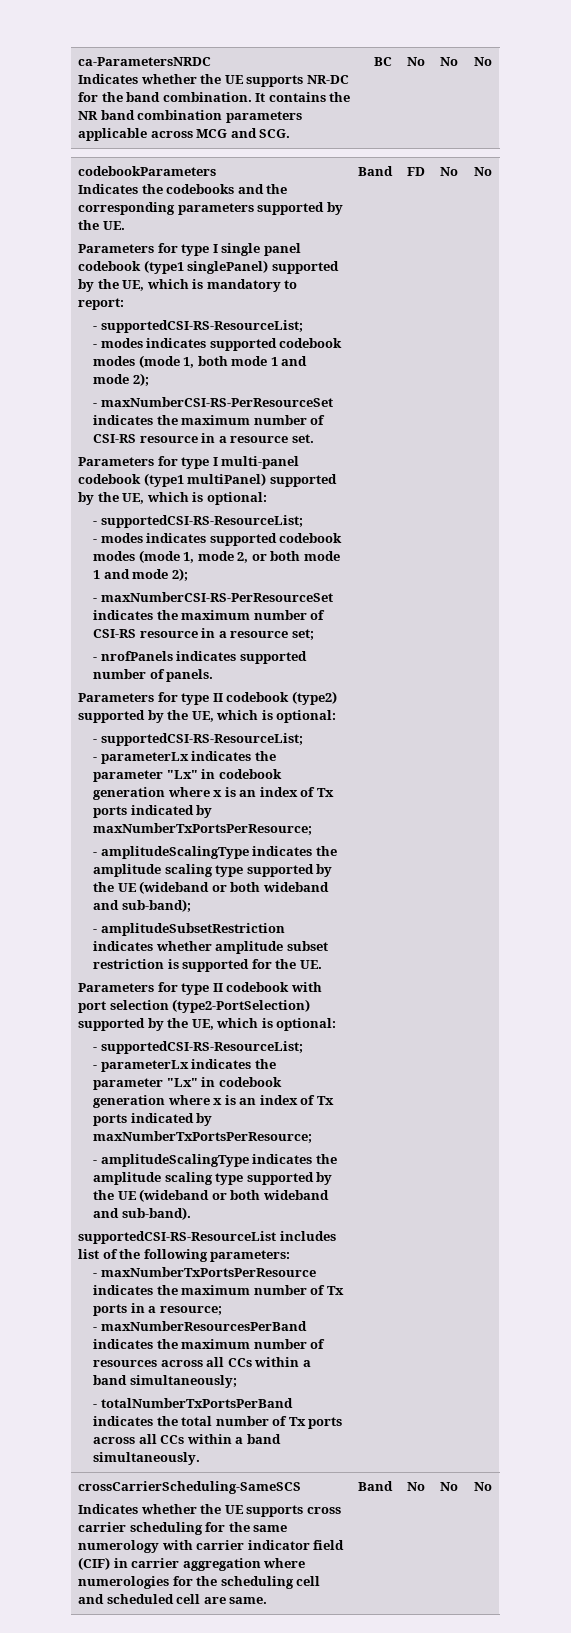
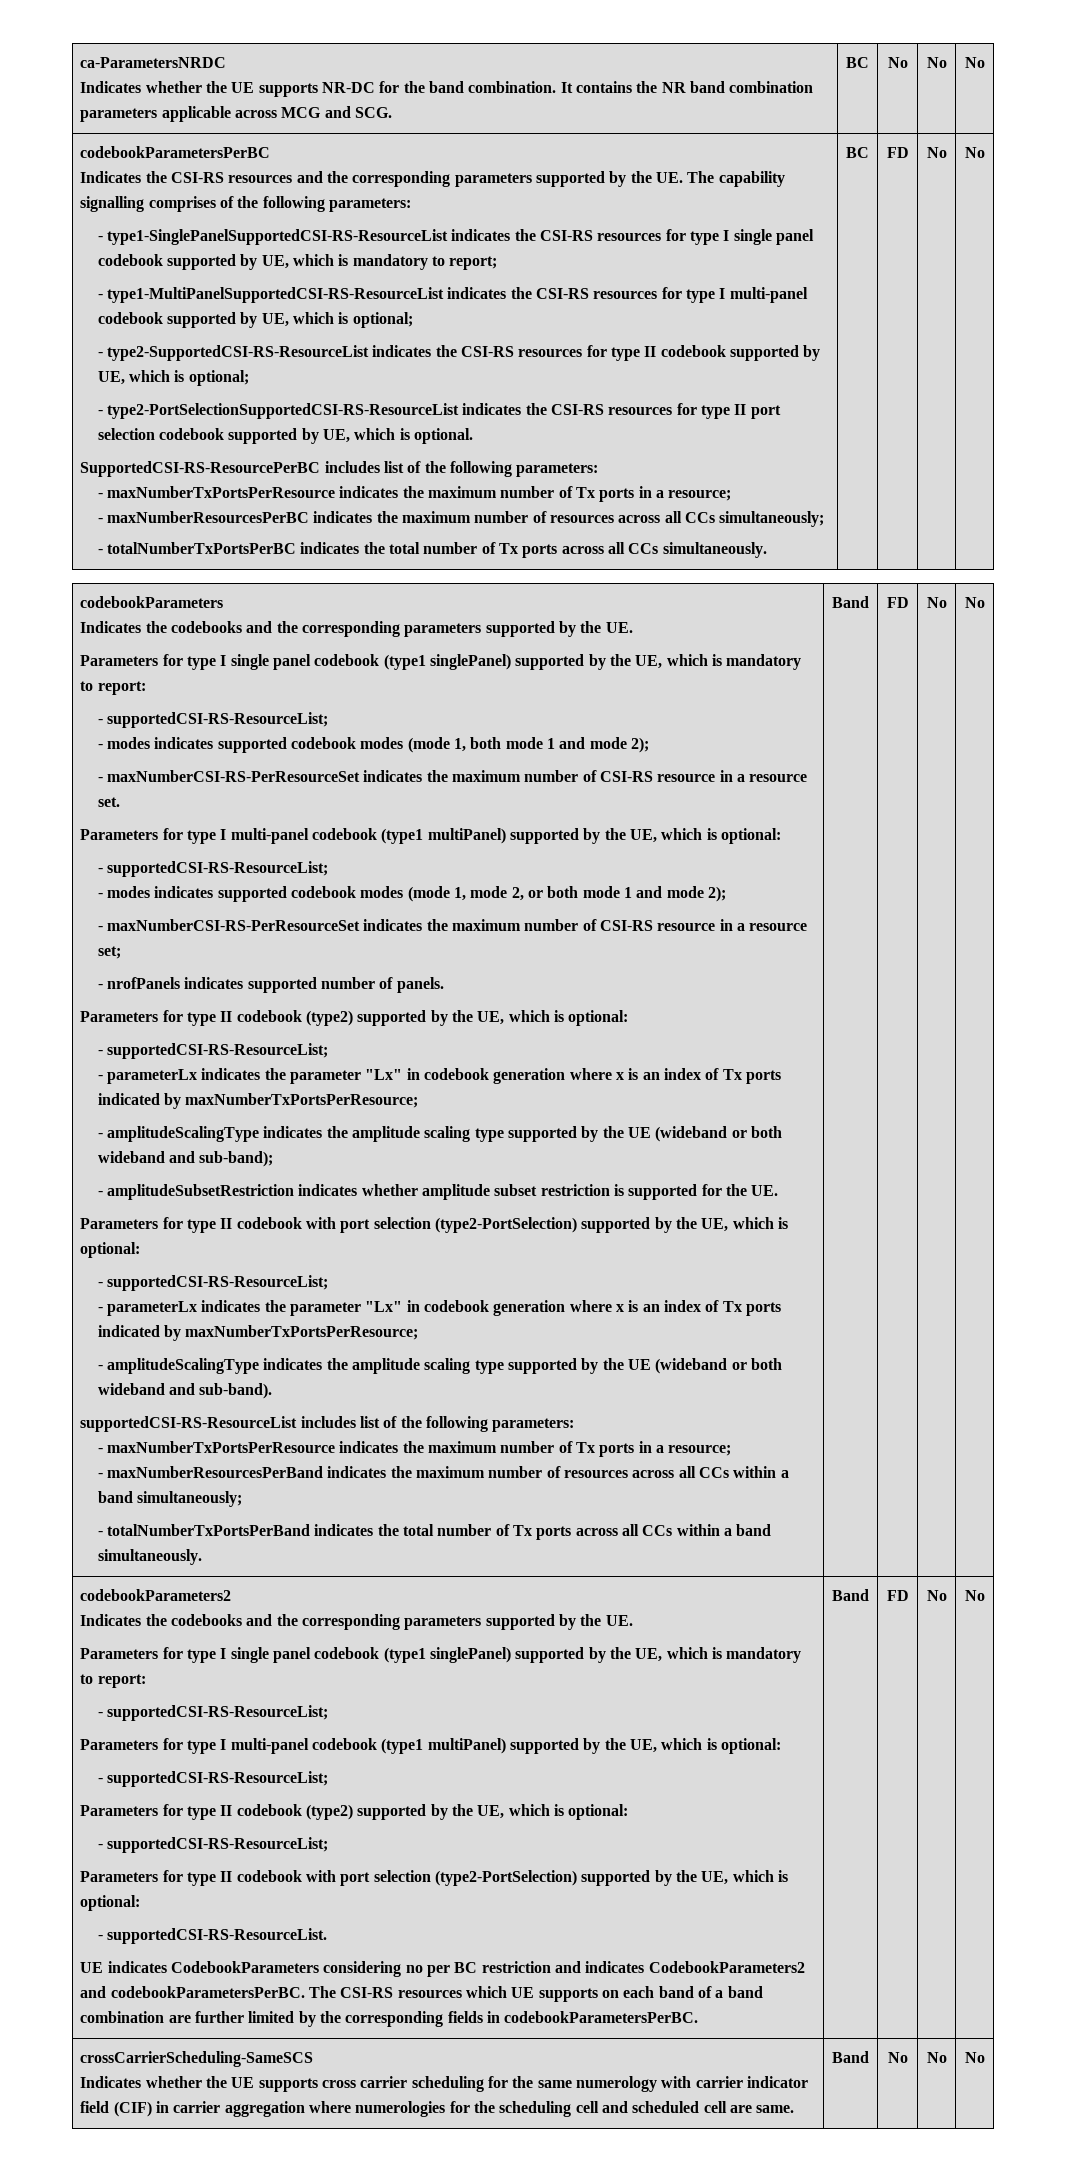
+ codebookParametersPerBC
+ Indicates the CSI-RS resources and the corresponding parameters supported by the UE. The capability signalling comprises of the following parameters:
+ - type1-SinglePanelSupportedCSI-RS-ResourceList indicates the CSI-RS resources for type I single panel codebook supported by UE, which is mandatory to report;
+ - type1-MultiPanelSupportedCSI-RS-ResourceList indicates the CSI-RS resources for type I multi-panel codebook supported by UE, which is optional;
+ - type2-SupportedCSI-RS-ResourceList indicates the CSI-RS resources for type II codebook supported by UE, which is optional;
+ - type2-PortSelectionSupportedCSI-RS-ResourceList indicates the CSI-RS resources for type II port selection codebook supported by UE, which is optional.
+ SupportedCSI-RS-ResourcePerBC includes list of the following parameters:
+ - maxNumberTxPortsPerResource indicates the maximum number of Tx ports in a resource;
+ - maxNumberResourcesPerBC indicates the maximum number of resources across all CCs simultaneously;
+ - totalNumberTxPortsPerBC indicates the total number of Tx ports across all CCs simultaneously. | BC | FD | No | No
+ codebookParameters2
+ Indicates the codebooks and the corresponding parameters supported by the UE.
+ Parameters for type I single panel codebook (type1 singlePanel) supported by the UE, which is mandatory to report:
+ - supportedCSI-RS-ResourceList;
+ Parameters for type I multi-panel codebook (type1 multiPanel) supported by the UE, which is optional:
+ - supportedCSI-RS-ResourceList;
+ Parameters for type II codebook (type2) supported by the UE, which is optional:
+ - supportedCSI-RS-ResourceList;
+ Parameters for type II codebook with port selection (type2-PortSelection) supported by the UE, which is optional:
+ - supportedCSI-RS-ResourceList.
+ UE indicates CodebookParameters considering no per BC restriction and indicates CodebookParameters2 and codebookParametersPerBC. The CSI-RS resources which UE supports on each band of a band combination are further limited by the corresponding fields in codebookParametersPerBC. | Band | FD | No | No

